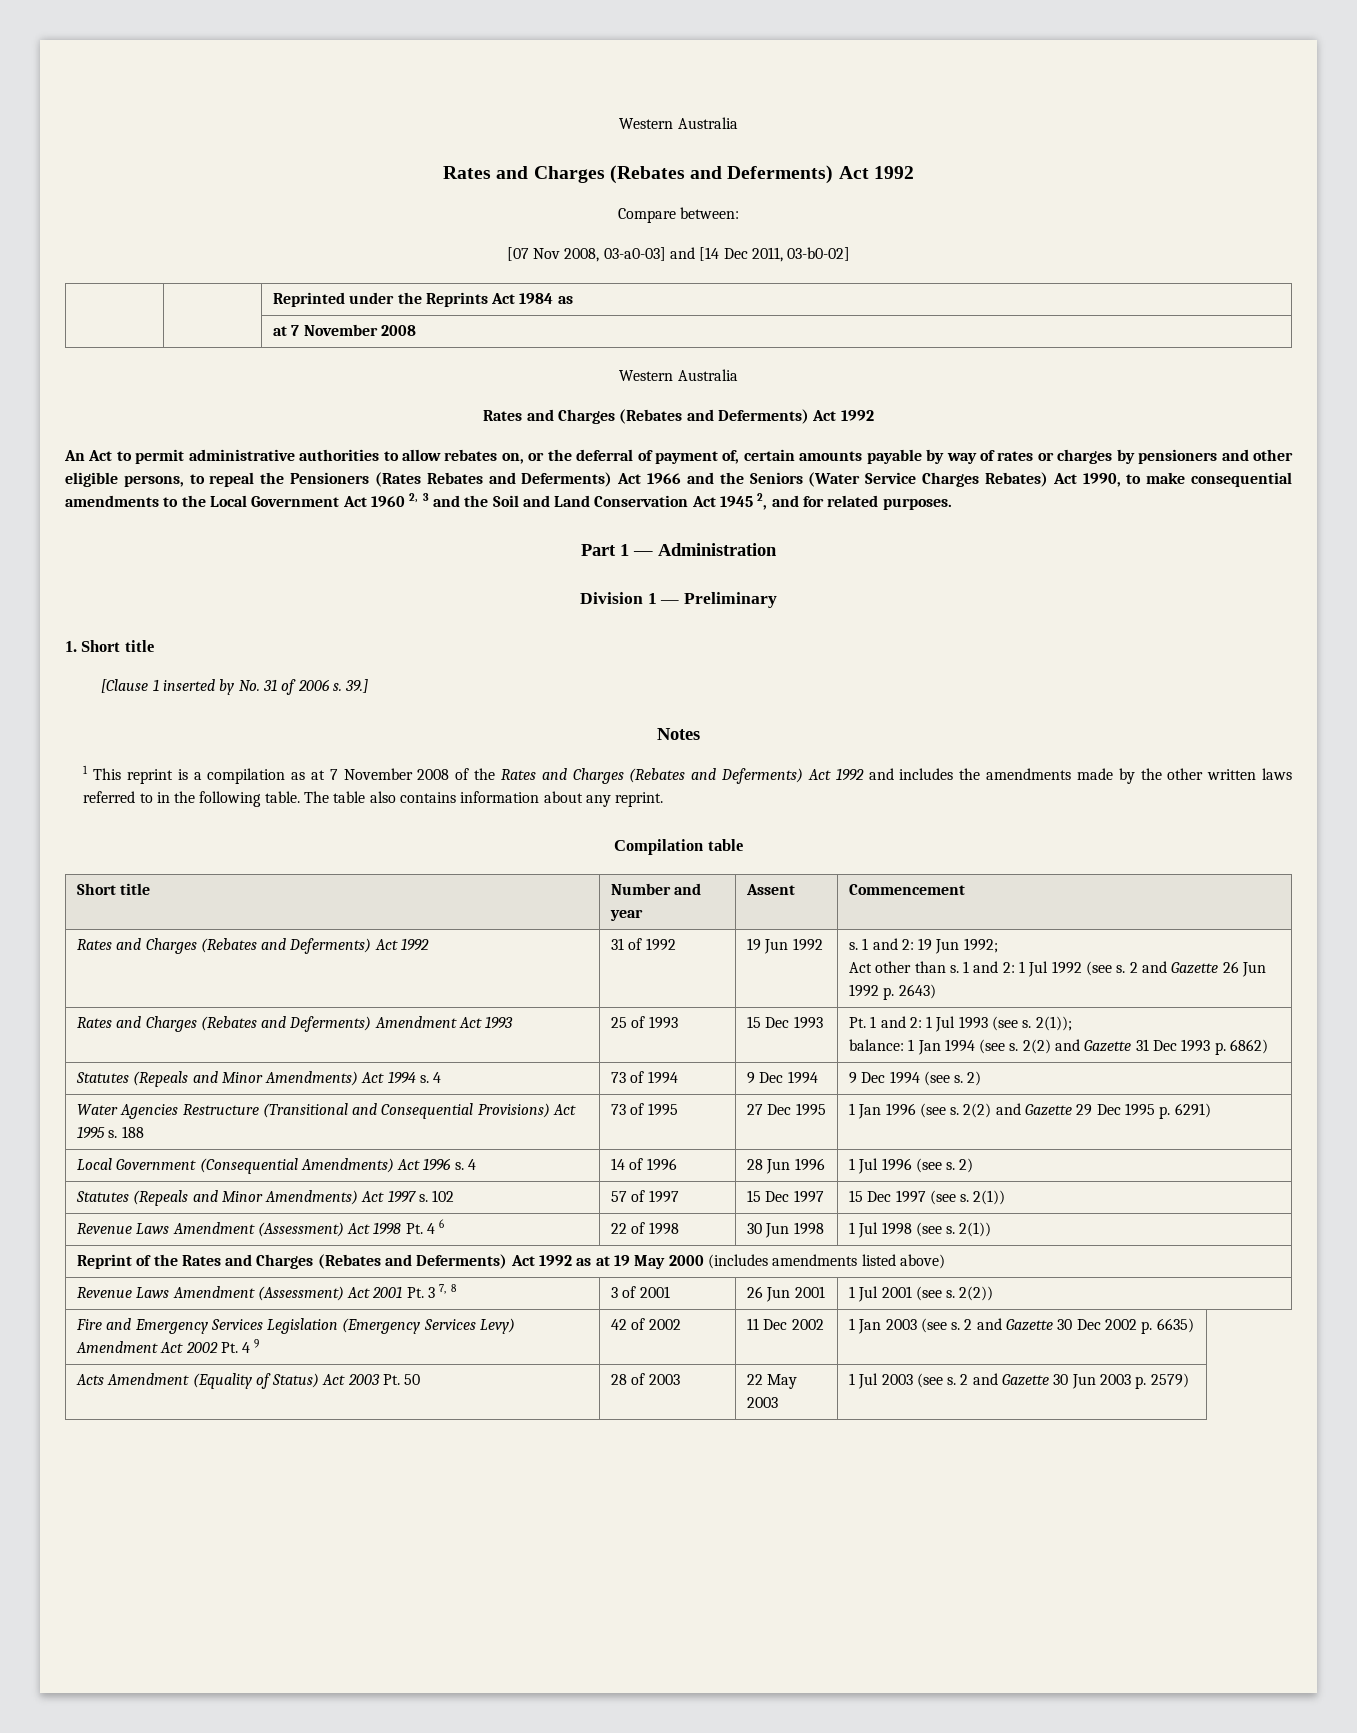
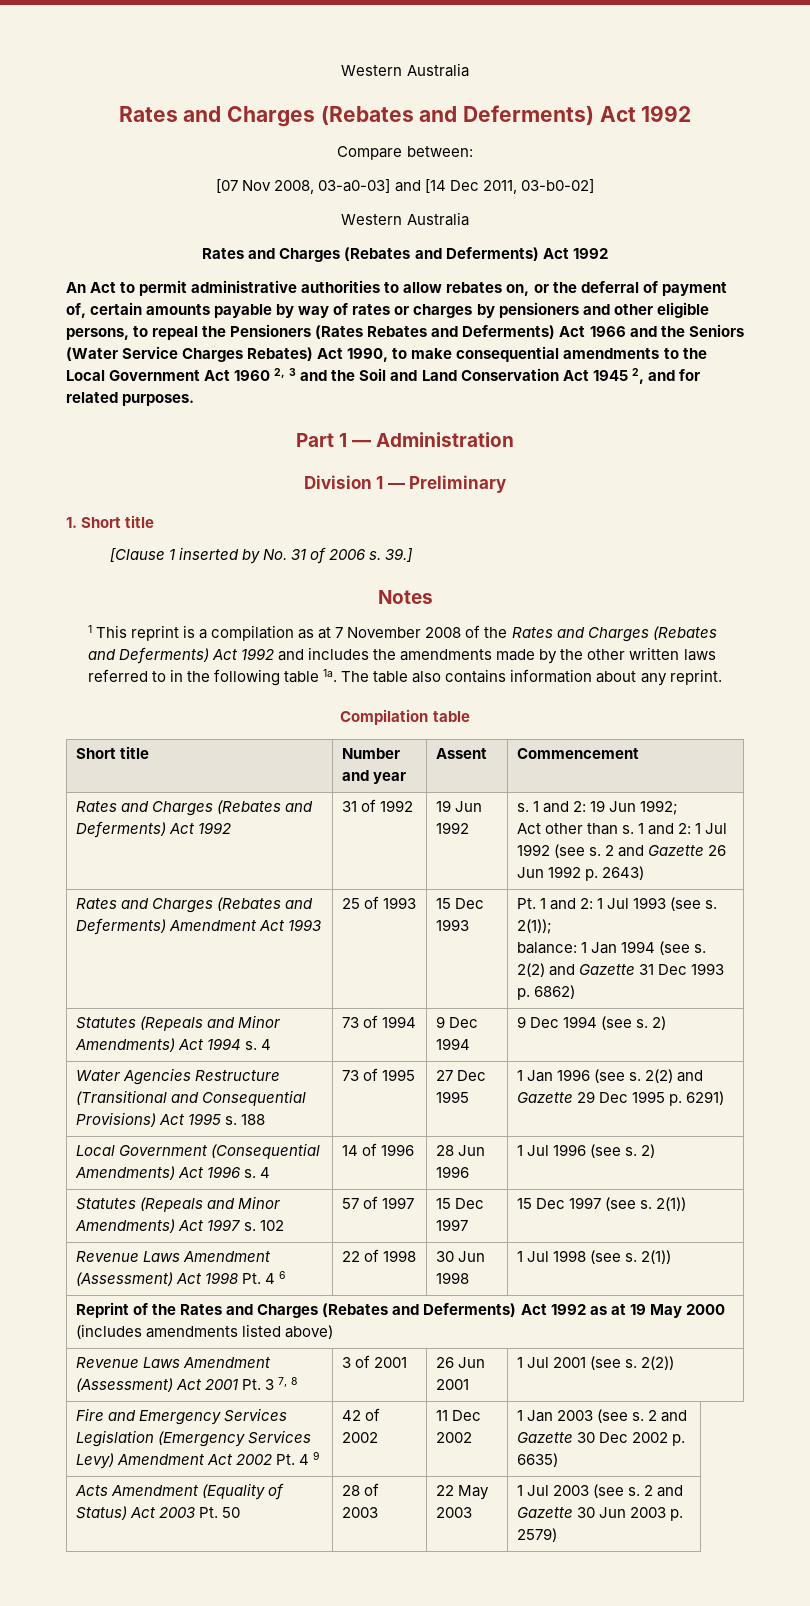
- | | Reprinted under the Reprints Act 1984 as
- | | at 7 November 2008
- 1 This reprint is a compilation as at 7 November 2008 of the Rates and Charges (Rebates and Deferments) Act 1992 and includes the amendments made by the other written laws referred to in the following table.
+ 1 This reprint is a compilation as at 7 November 2008 of the Rates and Charges (Rebates and Deferments) Act 1992 and includes the amendments made by the other written laws referred to in the following table 1a.

